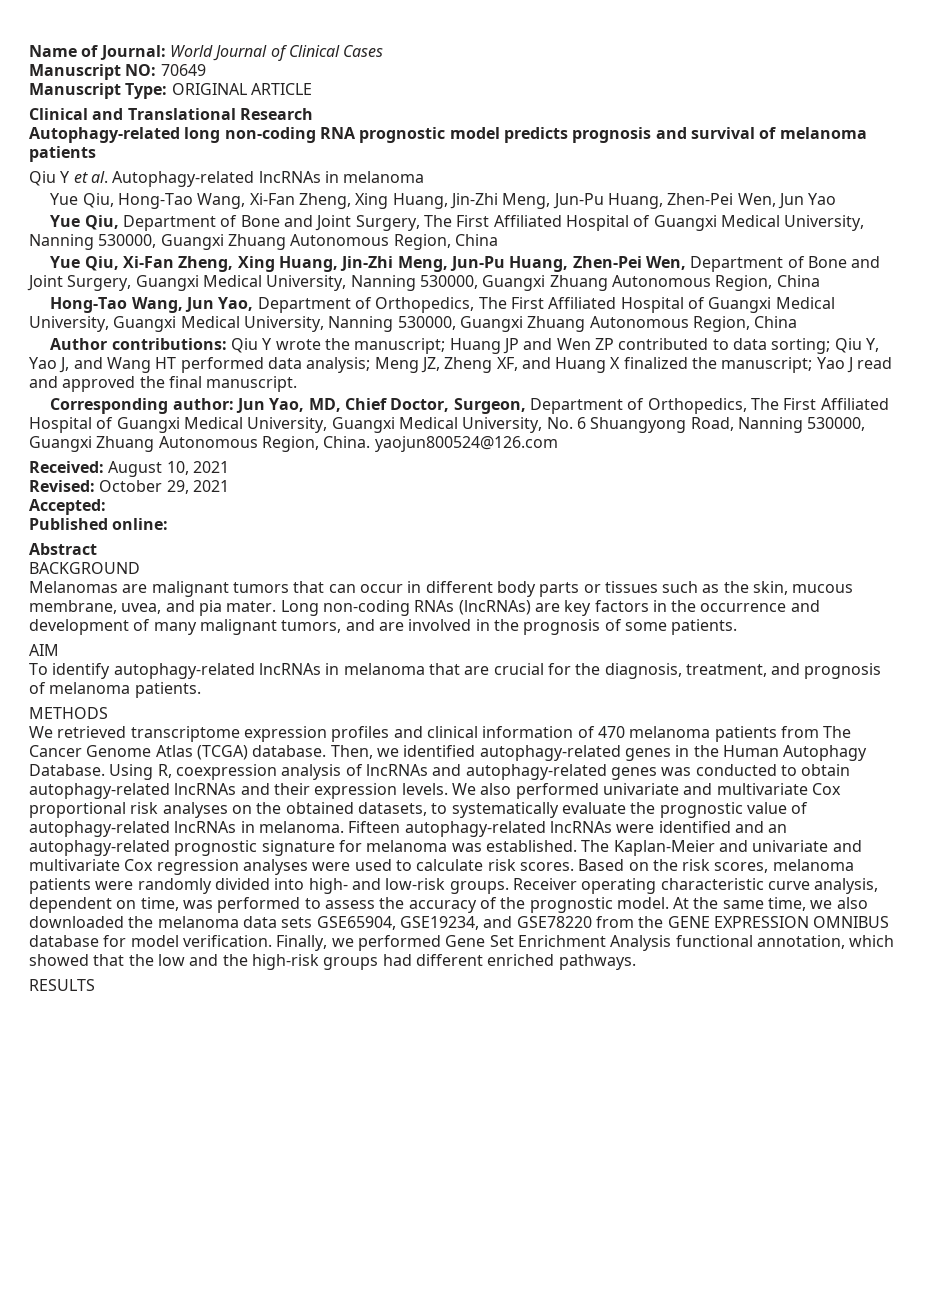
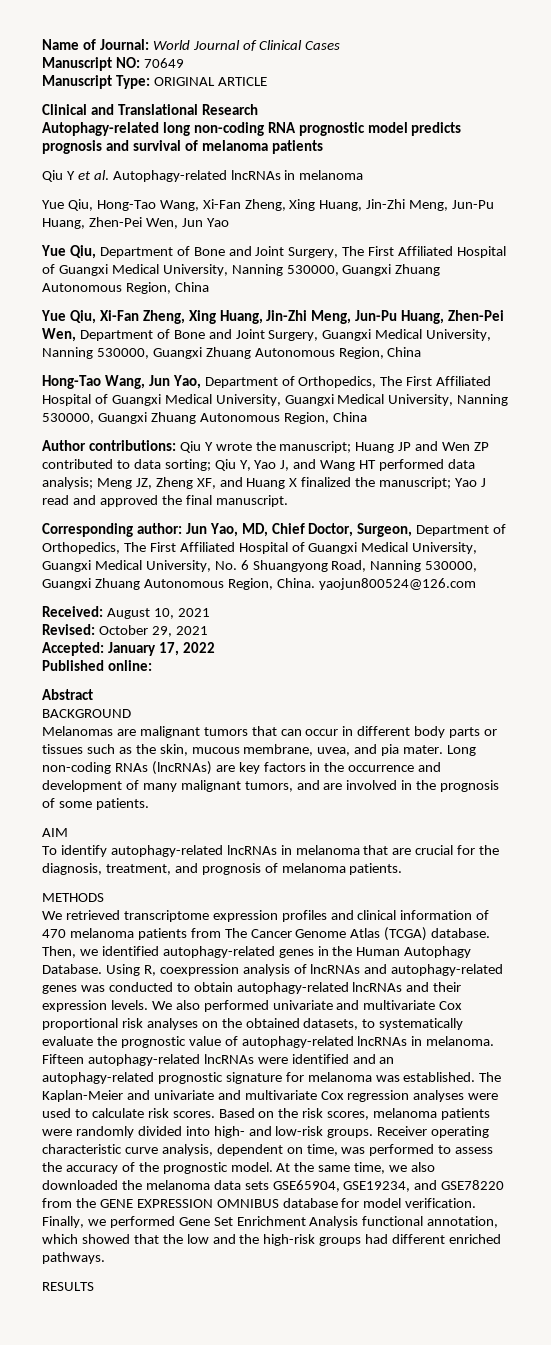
- Accepted:
+ Accepted: January 17, 2022

